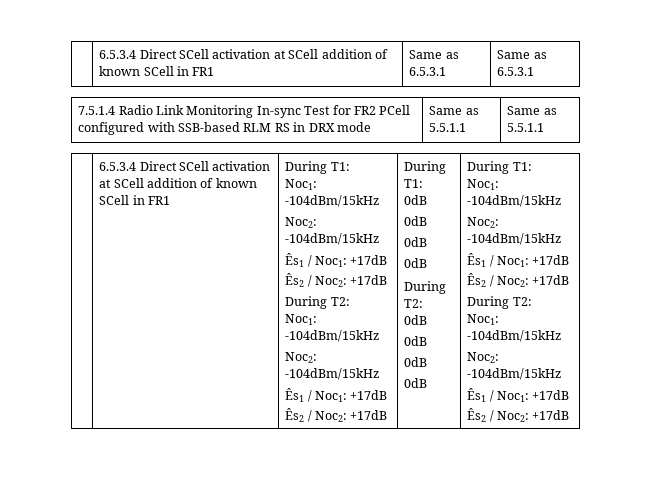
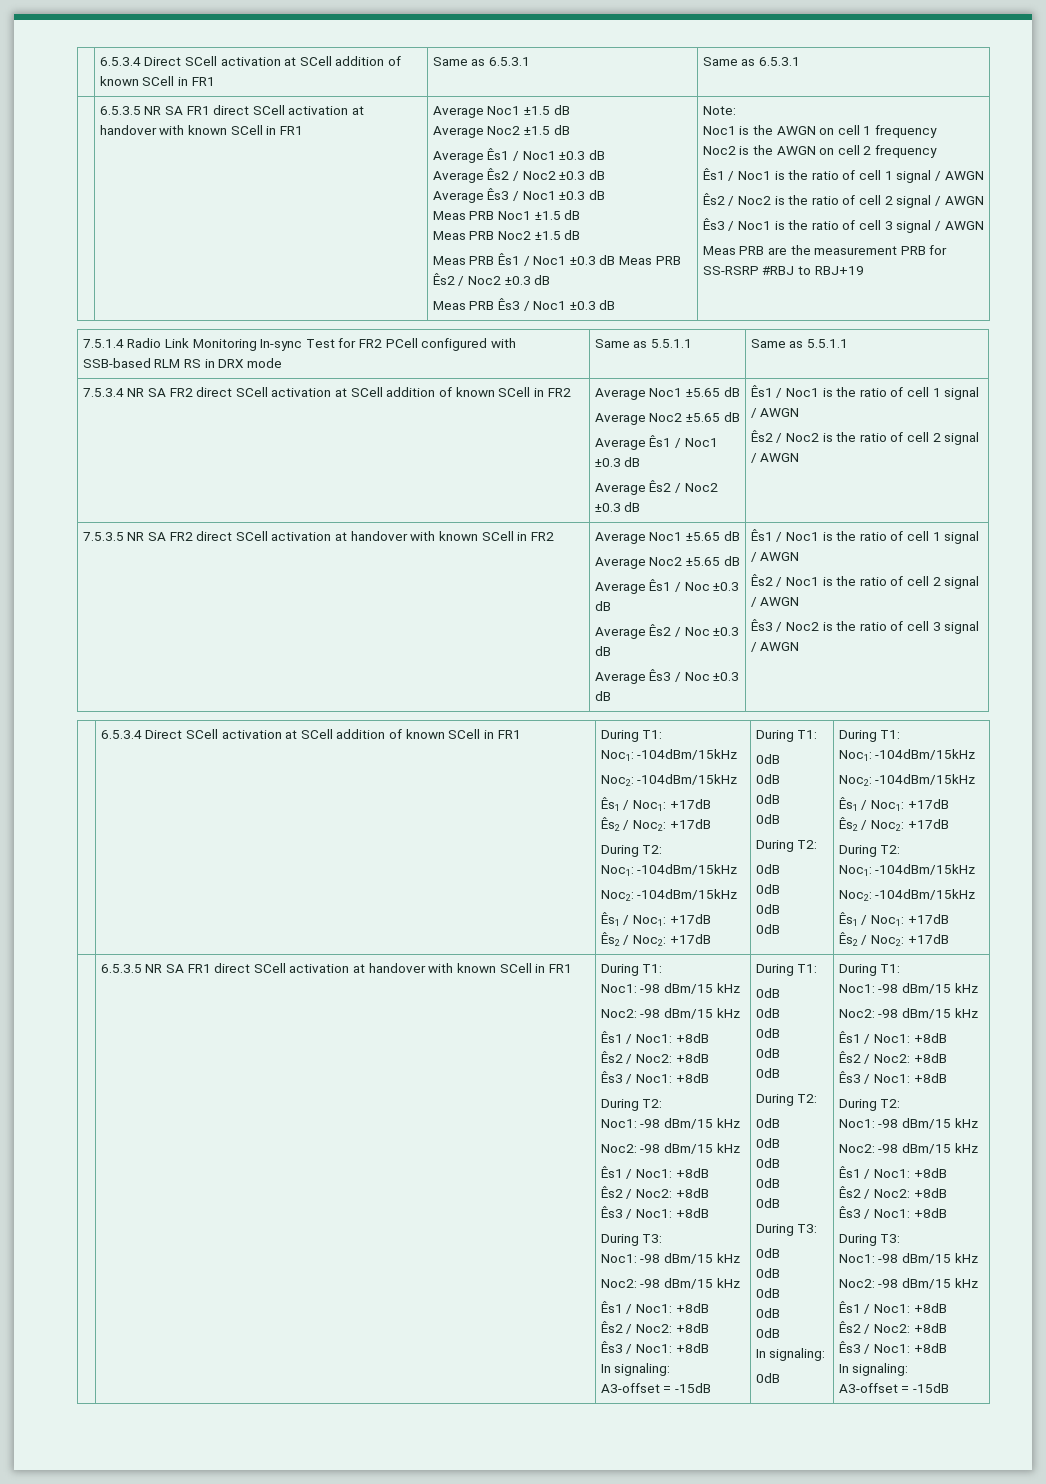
+ 6.5.3.5 NR SA FR1 direct SCell activation at handover with known SCell in FR1 | Average Noc1 ±1.5 dB
+ Average Noc2 ±1.5 dB
+ Average Ês1 / Noc1 ±0.3 dB
+ Average Ês2 / Noc2 ±0.3 dB
+ Average Ês3 / Noc1 ±0.3 dB
+ Meas PRB Noc1 ±1.5 dB
+ Meas PRB Noc2 ±1.5 dB
+ Meas PRB Ês1 / Noc1 ±0.3 dB Meas PRB Ês2 / Noc2 ±0.3 dB
+ Meas PRB Ês3 / Noc1 ±0.3 dB | Note:
+ Noc1 is the AWGN on cell 1 frequency
+ Noc2 is the AWGN on cell 2 frequency
+ Ês1 / Noc1 is the ratio of cell 1 signal / AWGN
+ Ês2 / Noc2 is the ratio of cell 2 signal / AWGN
+ Ês3 / Noc1 is the ratio of cell 3 signal / AWGN
+ Meas PRB are the measurement PRB for SS-RSRP #RBJ to RBJ+19
+ 7.5.3.4 NR SA FR2 direct SCell activation at SCell addition of known SCell in FR2 | Average Noc1 ±5.65 dB
+ Average Noc2 ±5.65 dB
+ Average Ês1 / Noc1 ±0.3 dB
+ Average Ês2 / Noc2 ±0.3 dB | Ês1 / Noc1 is the ratio of cell 1 signal / AWGN
+ Ês2 / Noc2 is the ratio of cell 2 signal / AWGN
+ 7.5.3.5 NR SA FR2 direct SCell activation at handover with known SCell in FR2 | Average Noc1 ±5.65 dB
+ Average Noc2 ±5.65 dB
+ Average Ês1 / Noc ±0.3 dB
+ Average Ês2 / Noc ±0.3 dB
+ Average Ês3 / Noc ±0.3 dB | Ês1 / Noc1 is the ratio of cell 1 signal / AWGN
+ Ês2 / Noc1 is the ratio of cell 2 signal / AWGN
+ Ês3 / Noc2 is the ratio of cell 3 signal / AWGN
+ 6.5.3.5 NR SA FR1 direct SCell activation at handover with known SCell in FR1 | During T1:
+ Noc1: -98 dBm/15 kHz
+ Noc2: -98 dBm/15 kHz
+ Ês1 / Noc1: +8dB
+ Ês2 / Noc2: +8dB
+ Ês3 / Noc1: +8dB
+ During T2:
+ Noc1: -98 dBm/15 kHz
+ Noc2: -98 dBm/15 kHz
+ Ês1 / Noc1: +8dB
+ Ês2 / Noc2: +8dB
+ Ês3 / Noc1: +8dB
+ During T3:
+ Noc1: -98 dBm/15 kHz
+ Noc2: -98 dBm/15 kHz
+ Ês1 / Noc1: +8dB
+ Ês2 / Noc2: +8dB
+ Ês3 / Noc1: +8dB
+ In signaling:
+ A3-offset = -15dB | During T1:
+ 0dB
+ 0dB
+ 0dB
+ 0dB
+ 0dB
+ During T2:
+ 0dB
+ 0dB
+ 0dB
+ 0dB
+ 0dB
+ During T3:
+ 0dB
+ 0dB
+ 0dB
+ 0dB
+ 0dB
+ In signaling:
+ 0dB | During T1:
+ Noc1: -98 dBm/15 kHz
+ Noc2: -98 dBm/15 kHz
+ Ês1 / Noc1: +8dB
+ Ês2 / Noc2: +8dB
+ Ês3 / Noc1: +8dB
+ During T2:
+ Noc1: -98 dBm/15 kHz
+ Noc2: -98 dBm/15 kHz
+ Ês1 / Noc1: +8dB
+ Ês2 / Noc2: +8dB
+ Ês3 / Noc1: +8dB
+ During T3:
+ Noc1: -98 dBm/15 kHz
+ Noc2: -98 dBm/15 kHz
+ Ês1 / Noc1: +8dB
+ Ês2 / Noc2: +8dB
+ Ês3 / Noc1: +8dB
+ In signaling:
+ A3-offset = -15dB

